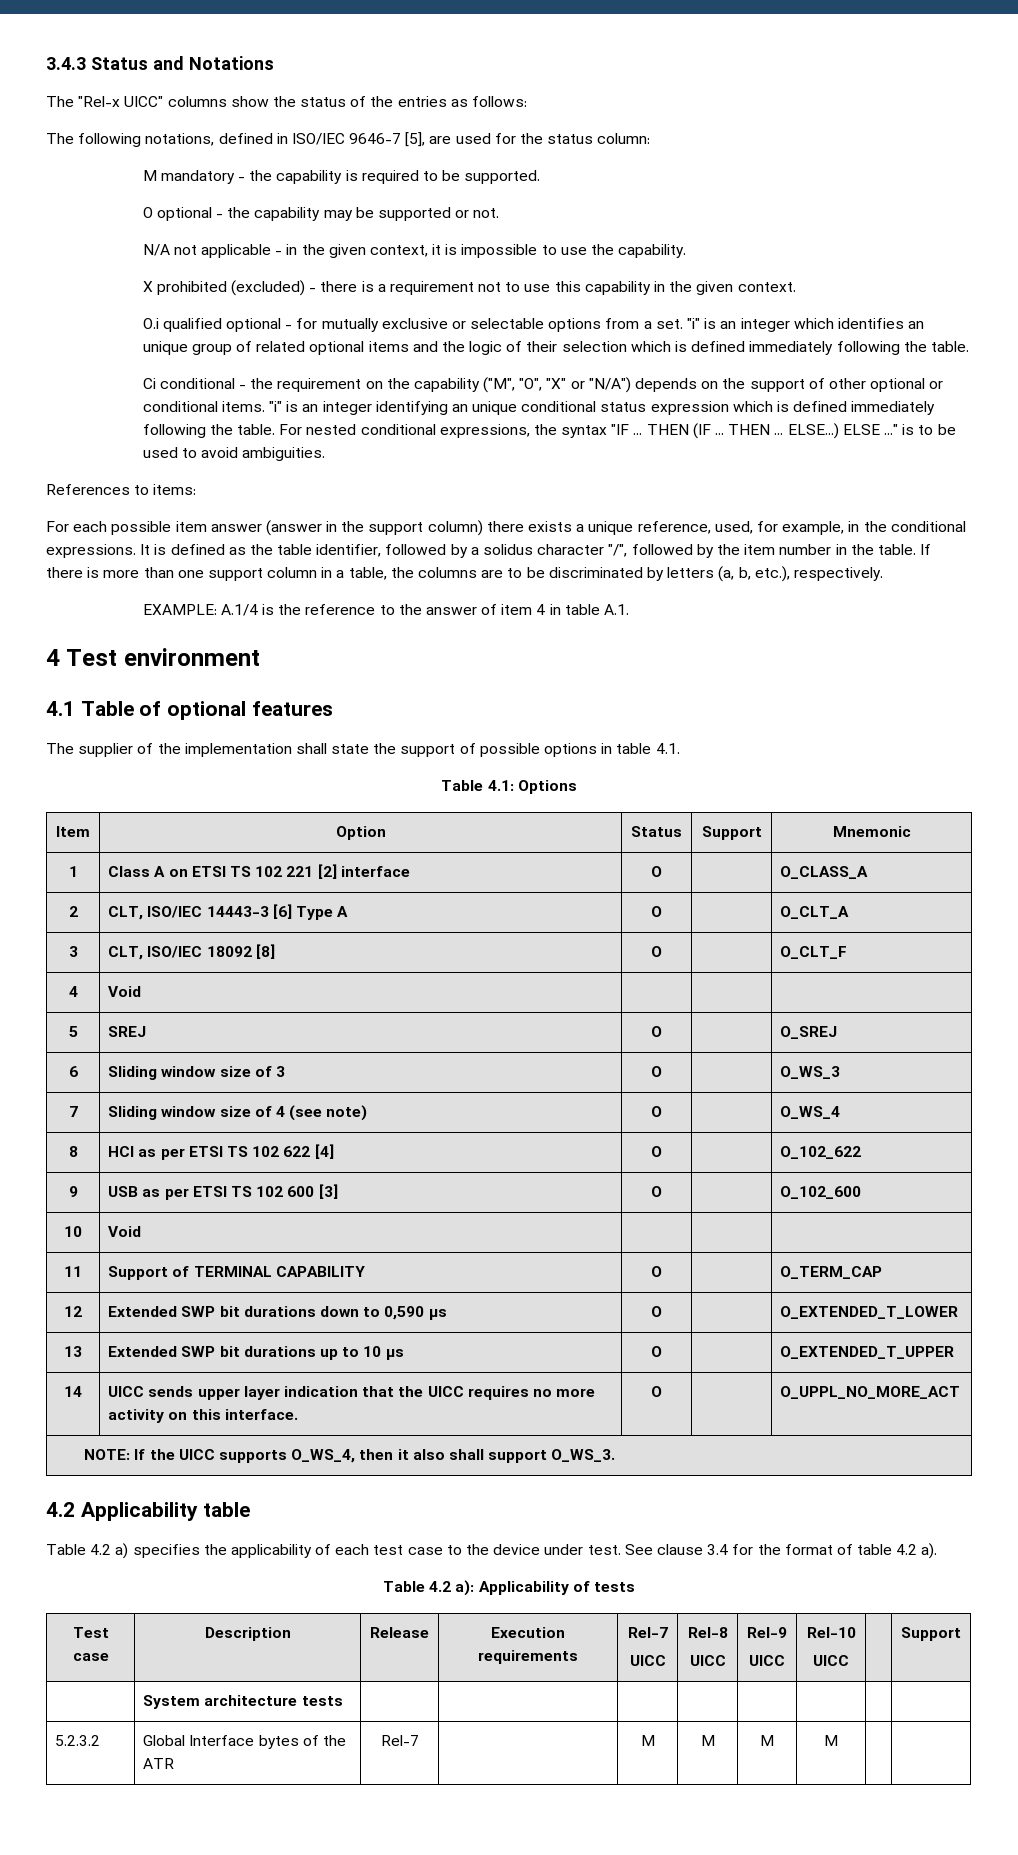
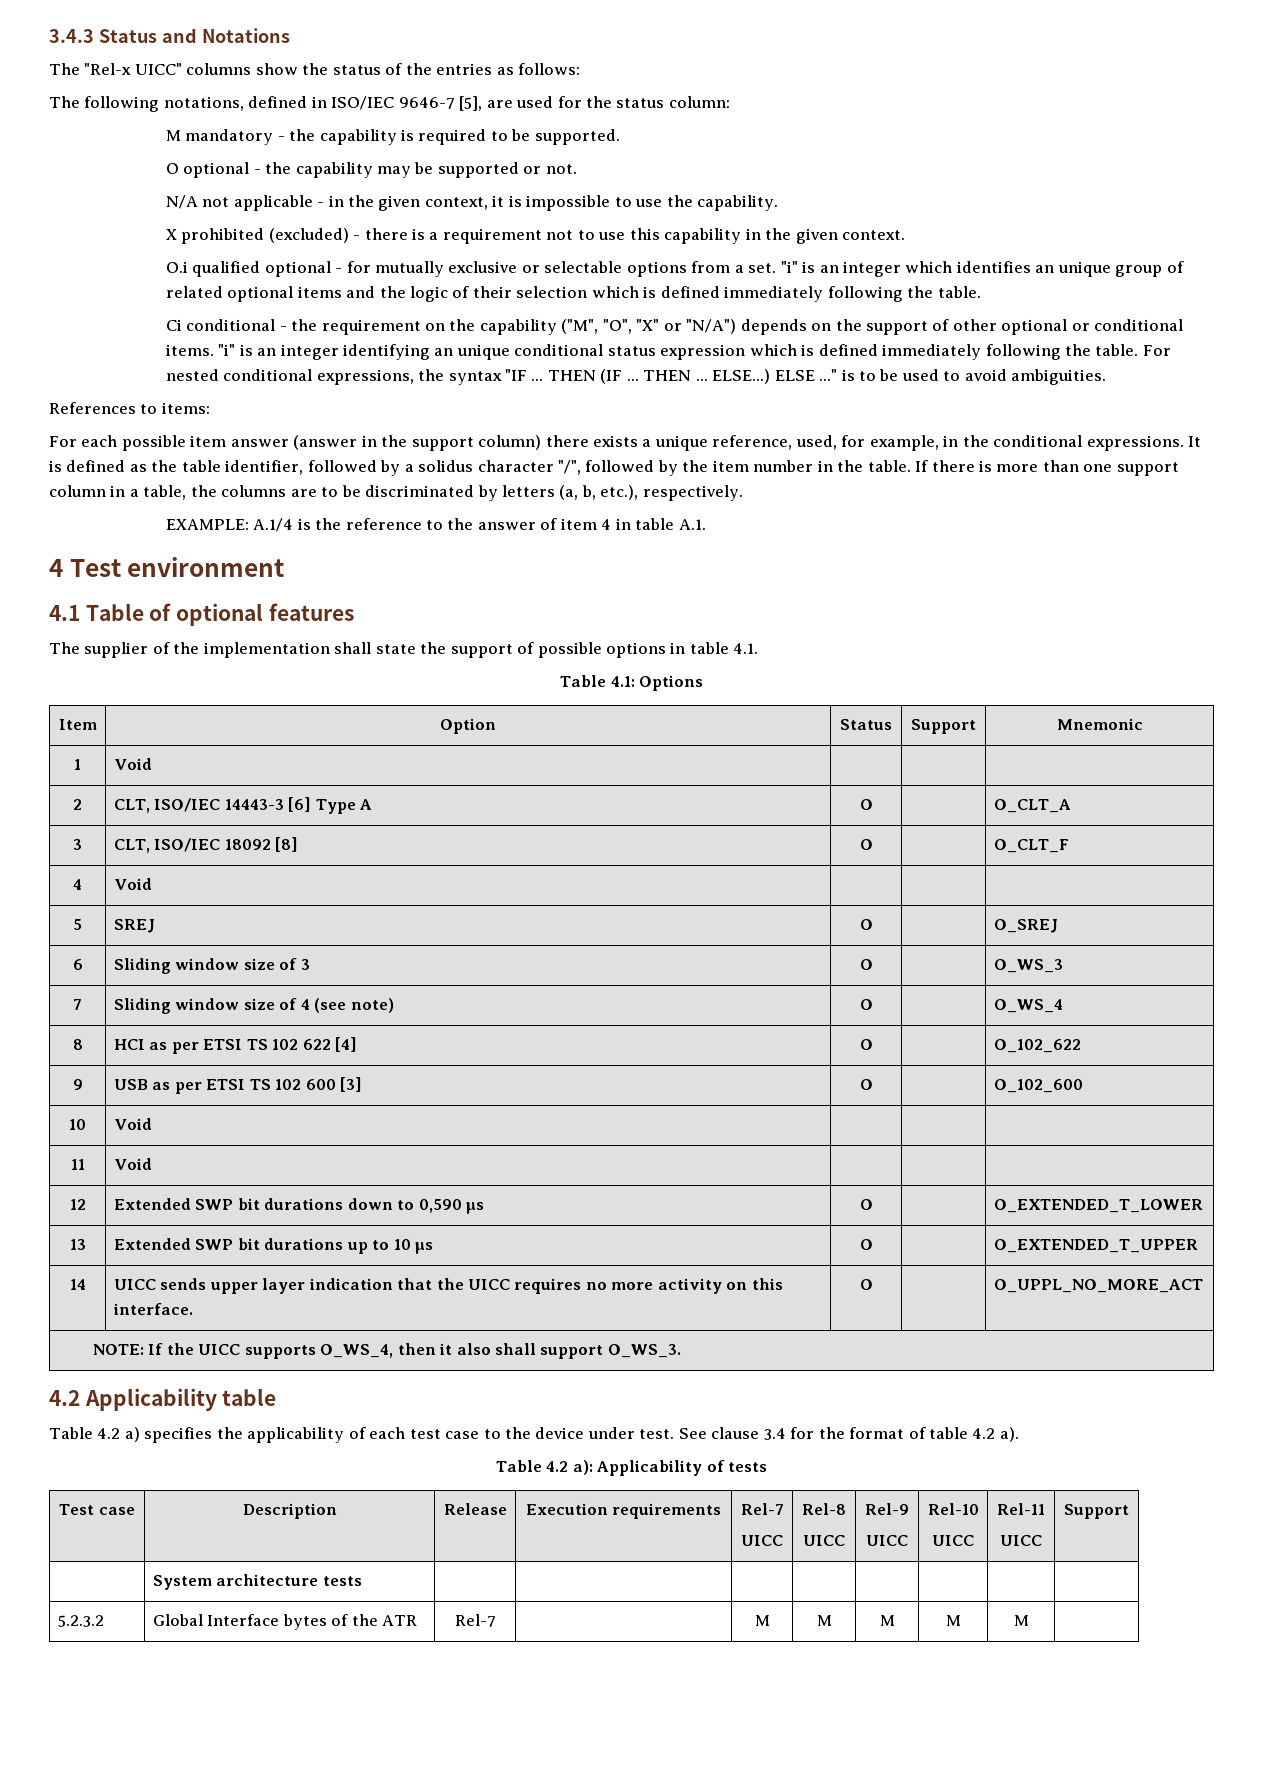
- 1 | Class A on ETSI TS 102 221 [2] interface | O | | O_CLASS_A
+ 1 | Void | | |
- 11 | Support of TERMINAL CAPABILITY | O | | O_TERM_CAP
+ 11 | Void | | |
  Test case | Description | Release | Execution requirements | Rel-7
  UICC | Rel-8
  UICC | Rel-9
  UICC | Rel-10
- UICC | | Support
+ UICC | Rel-11
+ UICC | Support
- 5.2.3.2 | Global Interface bytes of the ATR | Rel-7 | | M | M | M | M | |
+ 5.2.3.2 | Global Interface bytes of the ATR | Rel-7 | | M | M | M | M | M |

